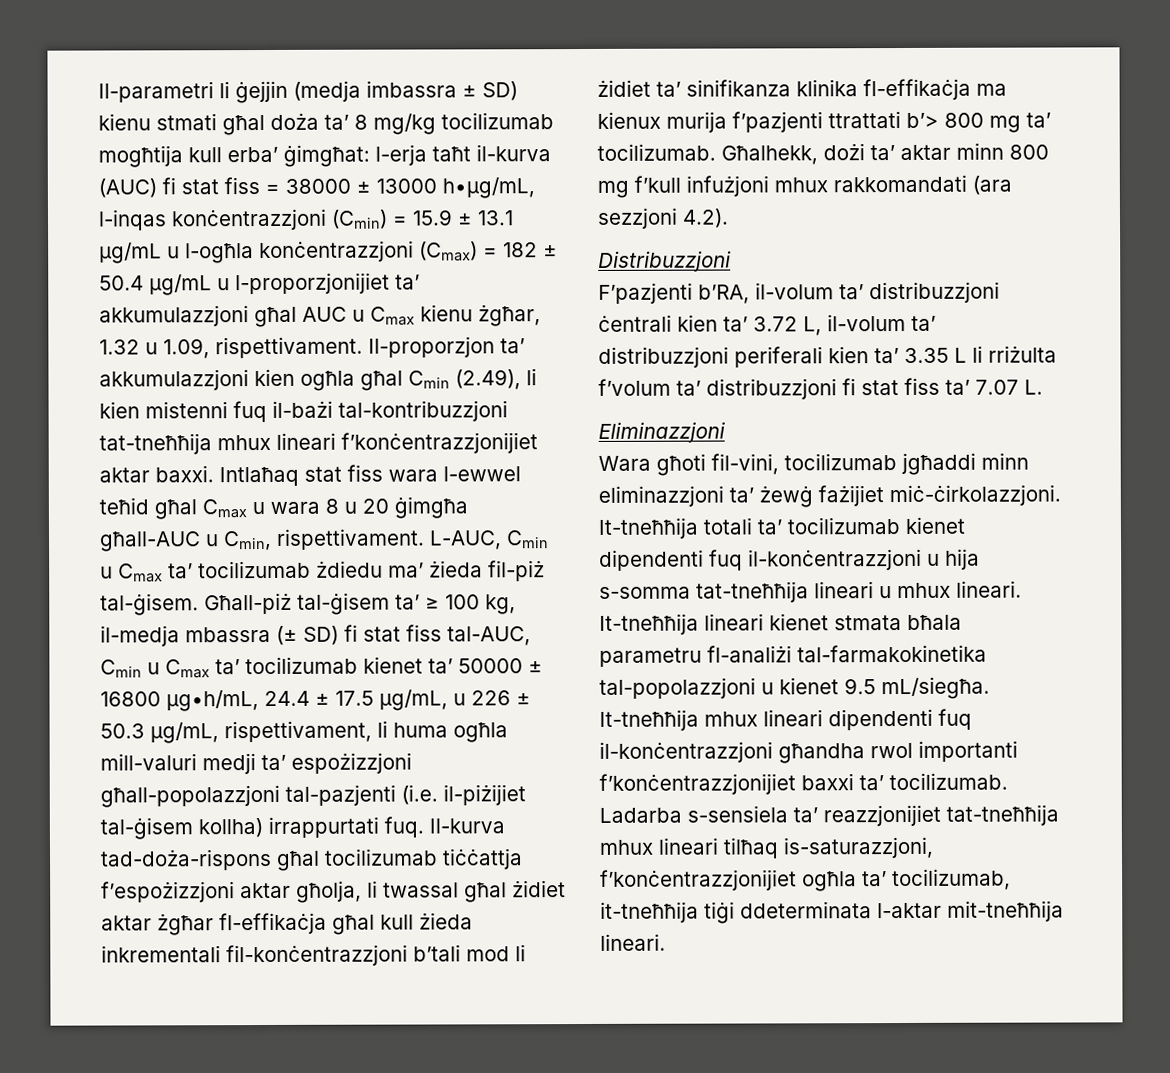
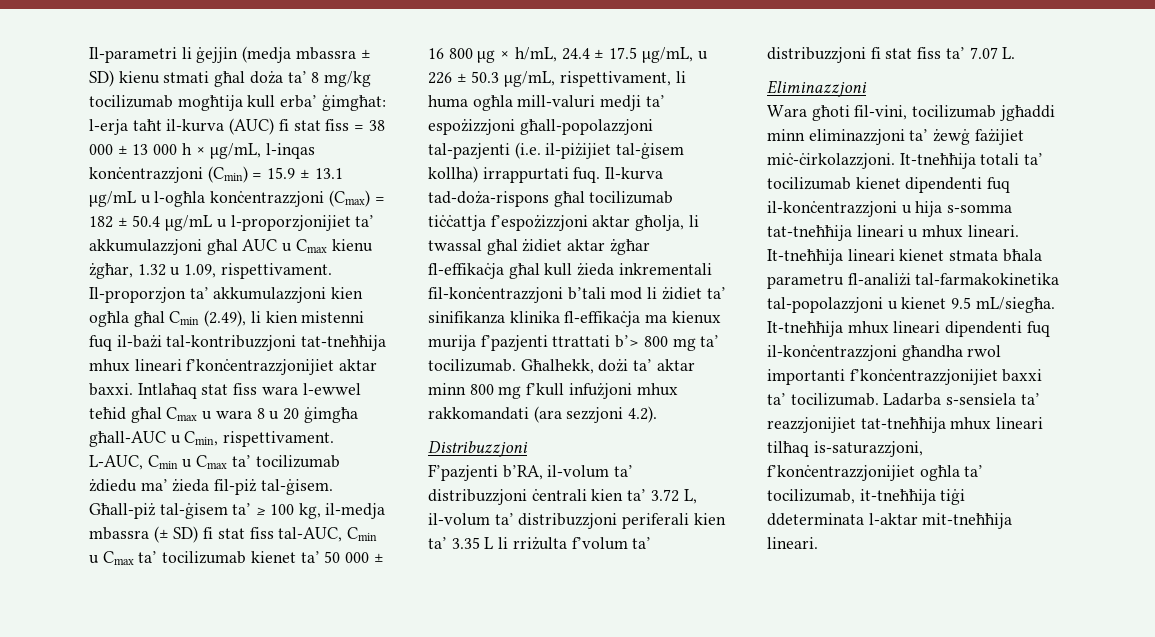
- Il-parametri li ġejjin (medja imbassra ± SD) kienu stmati għal doża ta’ 8 mg/kg tocilizumab mogħtija kull erba’ ġimgħat: l-erja taħt il-kurva (AUC) fi stat fiss = 38000 ± 13000 h•µg/mL, l-inqas konċentrazzjoni (Cmin) = 15.9 ± 13.1 µg/mL u l-ogħla konċentrazzjoni (Cmax) = 182 ± 50.4 µg/mL u l-proporzjonijiet ta’ akkumulazzjoni għal AUC u Cmax kienu żgħar, 1.32 u 1.09, rispettivament.
+ Il-parametri li ġejjin (medja mbassra ± SD) kienu stmati għal doża ta’ 8 mg/kg tocilizumab mogħtija kull erba’ ġimgħat: l-erja taħt il-kurva (AUC) fi stat fiss = 38 000 ± 13 000 h × µg/mL, l-inqas konċentrazzjoni (Cmin) = 15.9 ± 13.1 µg/mL u l-ogħla konċentrazzjoni (Cmax) = 182 ± 50.4 µg/mL u l-proporzjonijiet ta’ akkumulazzjoni għal AUC u Cmax kienu żgħar, 1.32 u 1.09, rispettivament.
- Għall-piż tal-ġisem ta’ ≥ 100 kg, il-medja mbassra (± SD) fi stat fiss tal-AUC, Cmin u Cmax ta’ tocilizumab kienet ta’ 50000 ± 16800 µg•h/mL, 24.4 ± 17.5 µg/mL, u 226 ± 50.3 µg/mL, rispettivament, li huma ogħla mill-valuri medji ta’ espożizzjoni għall-popolazzjoni tal-pazjenti (i.e. il-piżijiet tal-ġisem kollha) irrappurtati fuq.
+ Għall-piż tal-ġisem ta’ ≥ 100 kg, il-medja mbassra (± SD) fi stat fiss tal-AUC, Cmin u Cmax ta’ tocilizumab kienet ta’ 50 000 ± 16 800 µg × h/mL, 24.4 ± 17.5 µg/mL, u 226 ± 50.3 µg/mL, rispettivament, li huma ogħla mill-valuri medji ta’ espożizzjoni għall-popolazzjoni tal-pazjenti (i.e. il-piżijiet tal-ġisem kollha) irrappurtati fuq.

